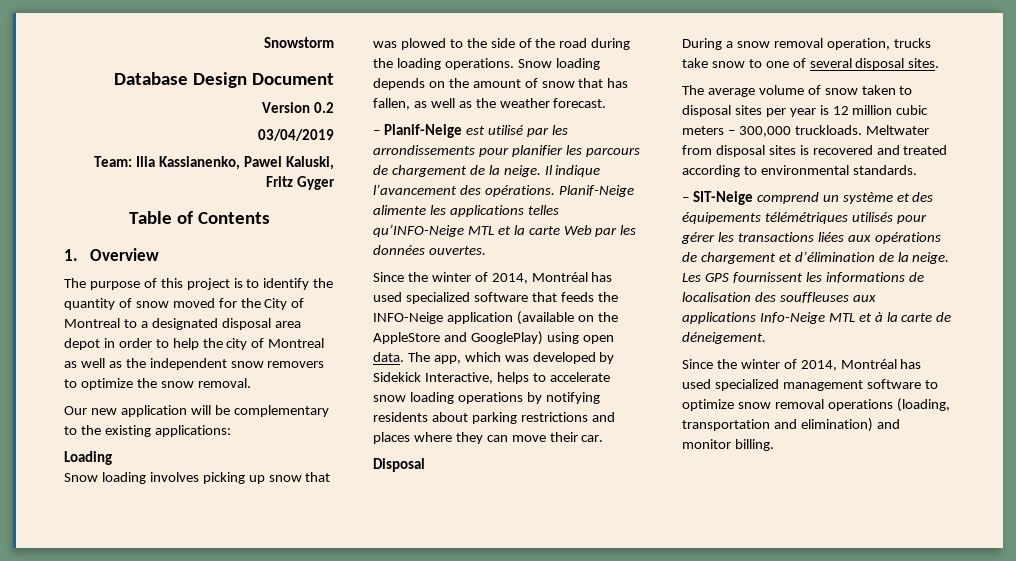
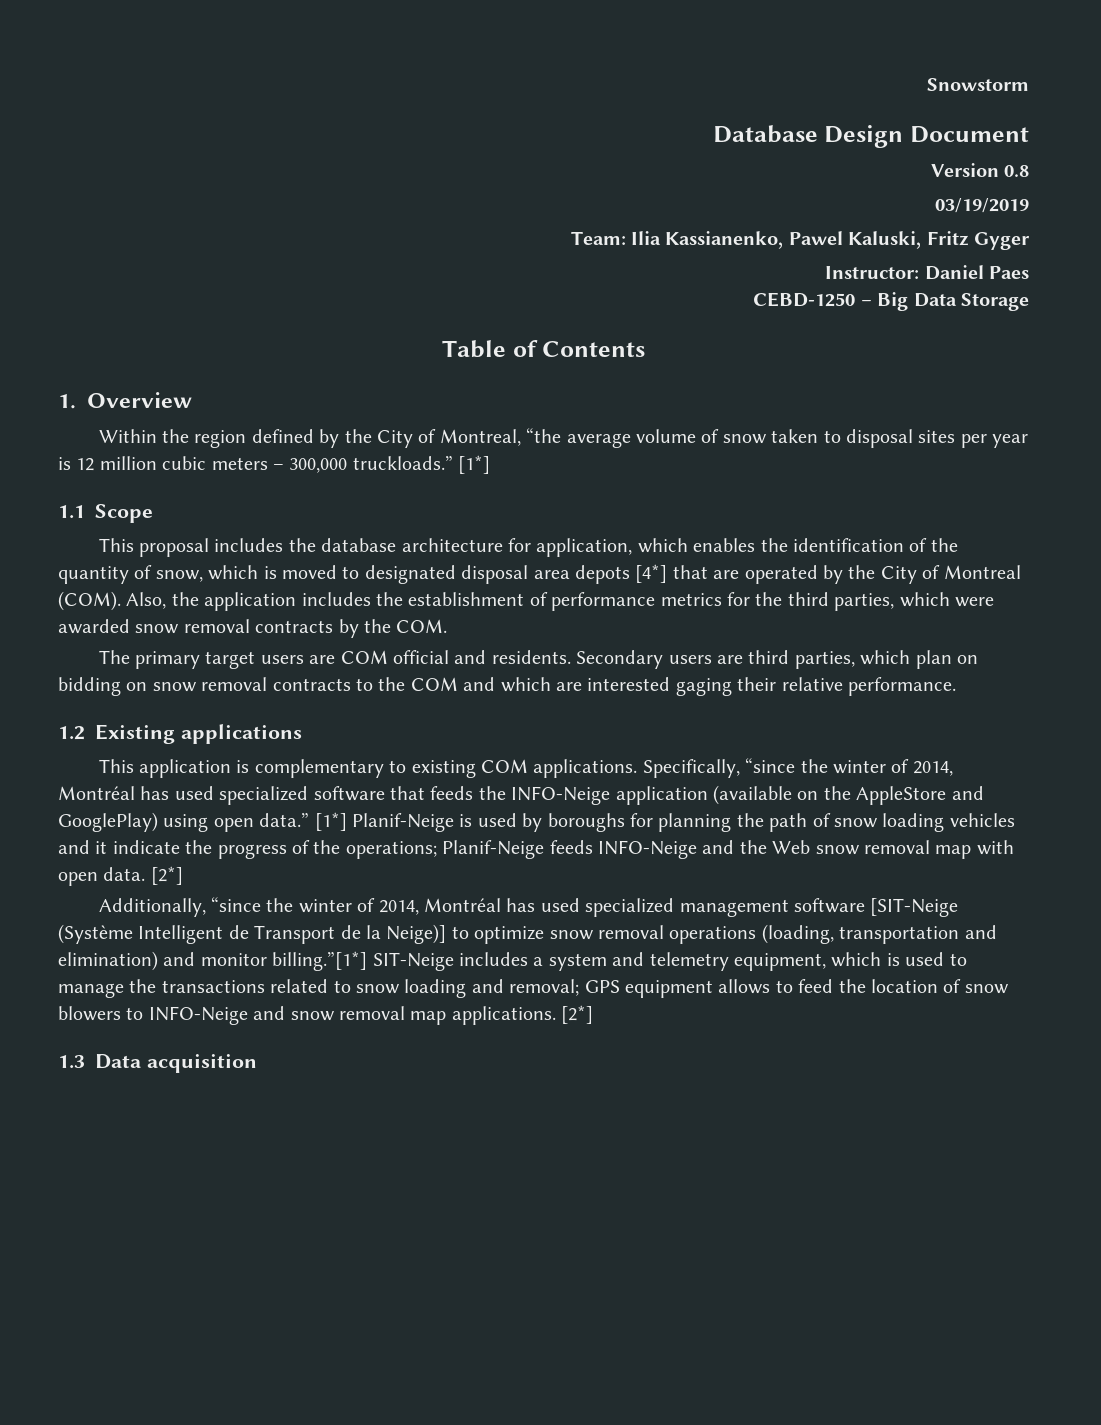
- Version 0.2
- 03/04/2019
+ Version 0.8
+ 03/19/2019
+ Instructor: Daniel Paes
+ CEBD-1250 – Big Data Storage
- The purpose of this project is to identify the quantity of snow moved for the City of Montreal to a designated disposal area depot in order to help the city of Montreal as well as the independent snow removers to optimize the snow removal.
- Our new application will be complementary to the existing applications:
- Loading
- Snow loading involves picking up snow that was plowed to the side of the road during the loading operations. Snow loading depends on the amount of snow that has fallen, as well as the weather forecast.
- – Planif-Neige est utilisé par les arrondissements pour planifier les parcours de chargement de la neige. Il indique l’avancement des opérations. Planif-Neige alimente les applications telles qu’INFO-Neige MTL et la carte Web par les données ouvertes.
- Since the winter of 2014, Montréal has used specialized software that feeds the INFO-Neige application (available on the AppleStore and GooglePlay) using open data. The app, which was developed by Sidekick Interactive, helps to accelerate snow loading operations by notifying residents about parking restrictions and places where they can move their car.
- Disposal
- During a snow removal operation, trucks take snow to one of several disposal sites.
- The average volume of snow taken to disposal sites per year is 12 million cubic meters – 300,000 truckloads. Meltwater from disposal sites is recovered and treated according to environmental standards.
- – SIT-Neige comprend un système et des équipements télémétriques utilisés pour gérer les transactions liées aux opérations de chargement et d’élimination de la neige. Les GPS fournissent les informations de localisation des souffleuses aux applications Info-Neige MTL et à la carte de déneigement.
- Since the winter of 2014, Montréal has used specialized management software to optimize snow removal operations (loading, transportation and elimination) and monitor billing.
+ Within the region defined by the City of Montreal, “the average volume of snow taken to disposal sites per year is 12 million cubic meters – 300,000 truckloads.” [1*]
+ 1.1 Scope
+ This proposal includes the database architecture for application, which enables the identification of the quantity of snow, which is moved to designated disposal area depots [4*] that are operated by the City of Montreal (COM). Also, the application includes the establishment of performance metrics for the third parties, which were awarded snow removal contracts by the COM.
+ The primary target users are COM official and residents. Secondary users are third parties, which plan on bidding on snow removal contracts to the COM and which are interested gaging their relative performance.
+ 1.2 Existing applications
+ This application is complementary to existing COM applications. Specifically, “since the winter of 2014, Montréal has used specialized software that feeds the INFO-Neige application (available on the AppleStore and GooglePlay) using open data.” [1*] Planif-Neige is used by boroughs for planning the path of snow loading vehicles and it indicate the progress of the operations; Planif-Neige feeds INFO-Neige and the Web snow removal map with open data. [2*]
+ Additionally, “since the winter of 2014, Montréal has used specialized management software [SIT-Neige (Système Intelligent de Transport de la Neige)] to optimize snow removal operations (loading, transportation and elimination) and monitor billing.”[1*] SIT-Neige includes a system and telemetry equipment, which is used to manage the transactions related to snow loading and removal; GPS equipment allows to feed the location of snow blowers to INFO-Neige and snow removal map applications. [2*]
+ 1.3 Data acquisition

